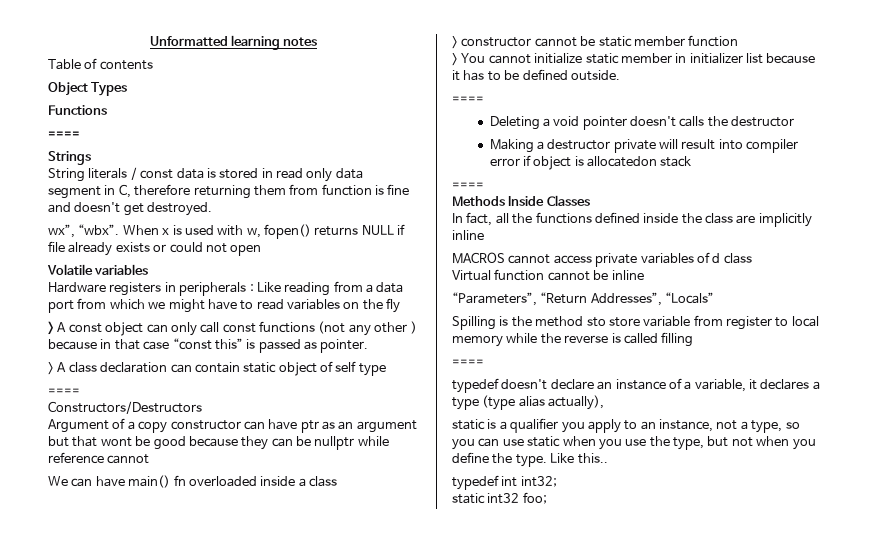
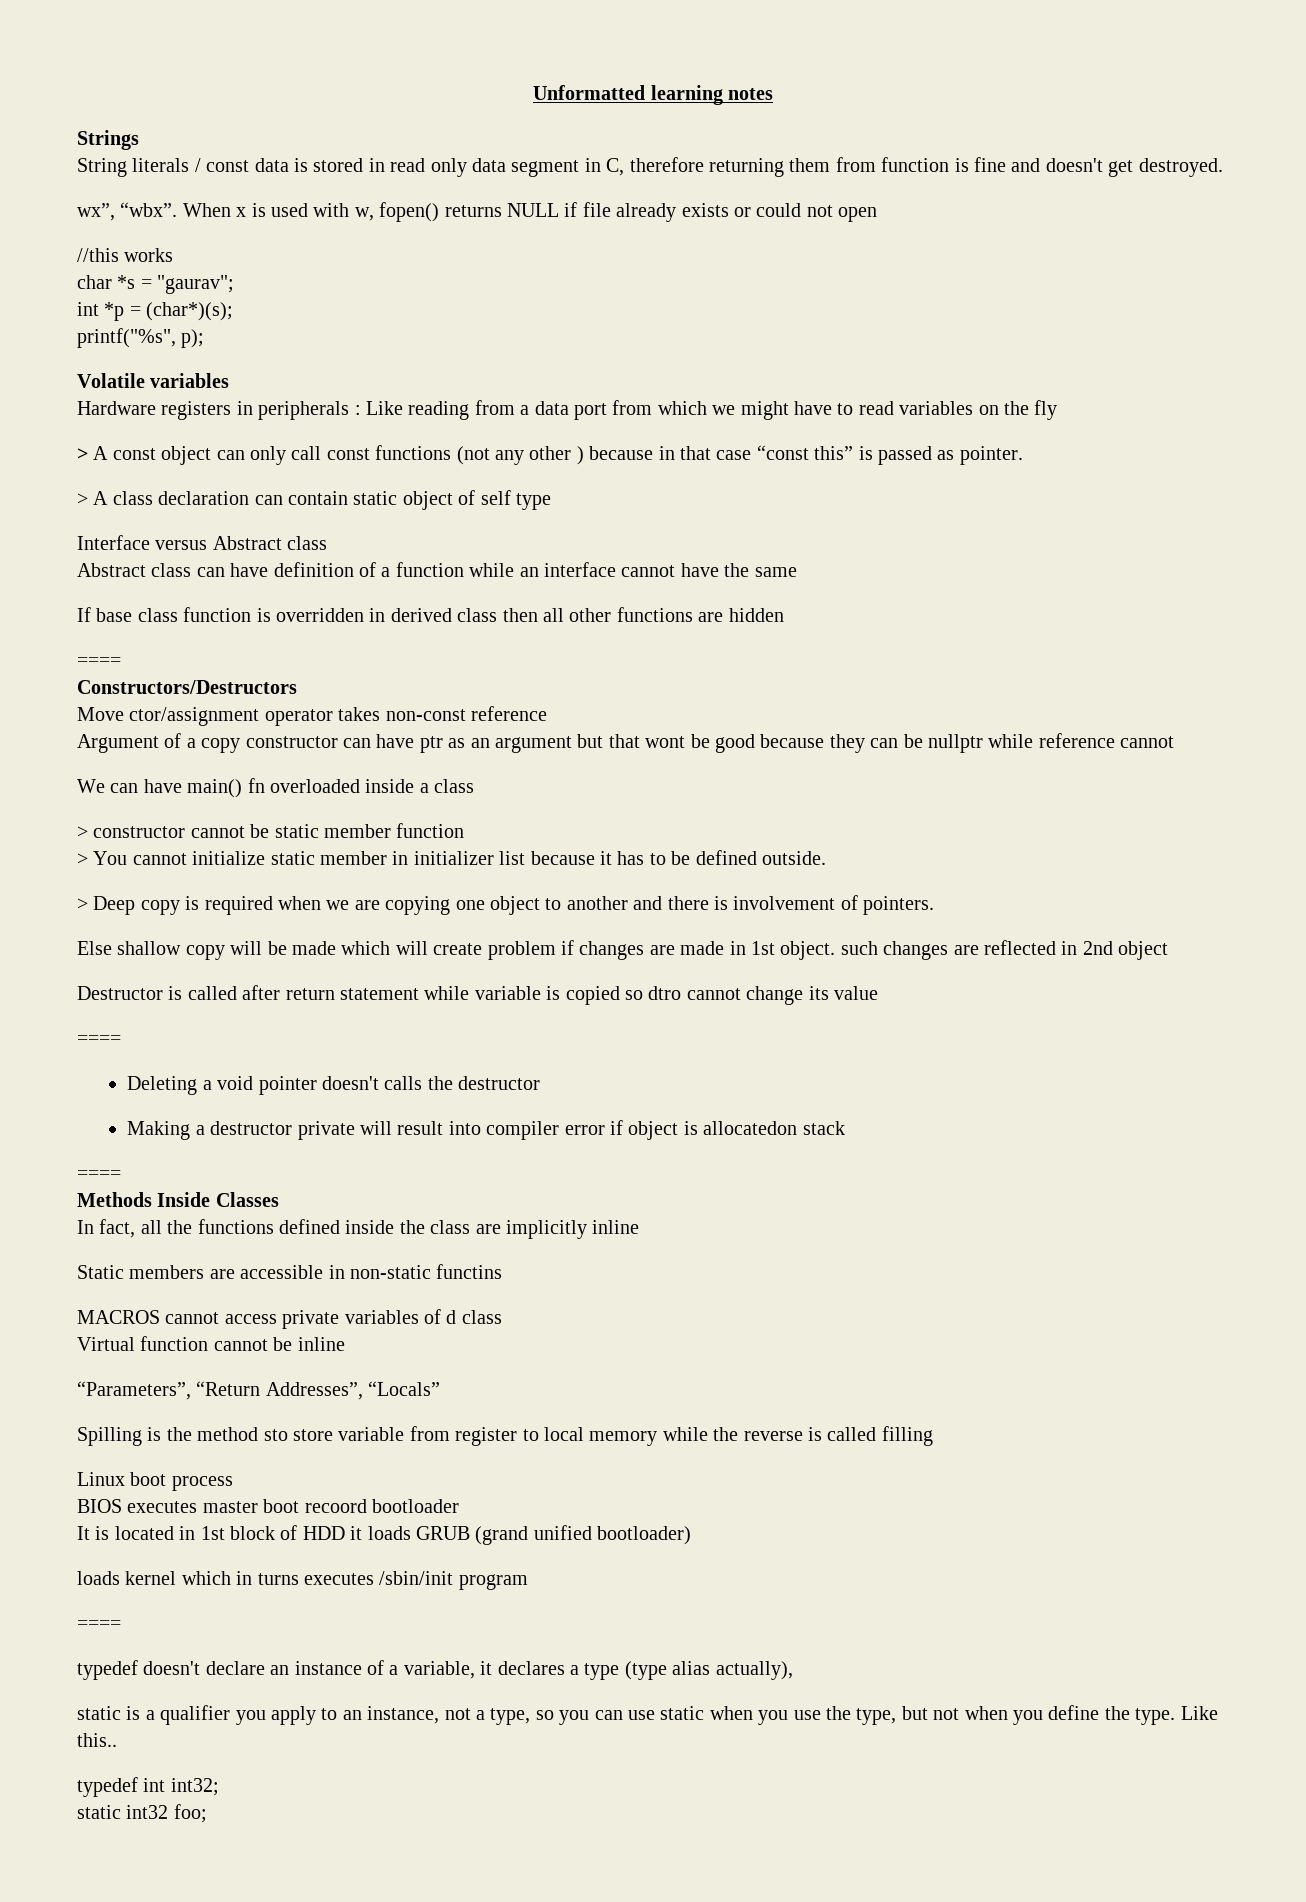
- Table of contents
- Object Types
- Functions
- ====
+ //this works
+ char *s = "gaurav";
+ int *p = (char*)(s);
+ printf("%s", p);
  > A class declaration can contain static object of self type
+ Interface versus Abstract class
+ Abstract class can have definition of a function while an interface cannot have the same
+ If base class function is overridden in derived class then all other functions are hidden
  ====
  Constructors/Destructors
+ Move ctor/assignment operator takes non-const reference
+ > Deep copy is required when we are copying one object to another and there is involvement of pointers.
+ Else shallow copy will be made which will create problem if changes are made in 1st object. such changes are reflected in 2nd object
+ Destructor is called after return statement while variable is copied so dtro cannot change its value
+ Static members are accessible in non-static functins
+ Linux boot process
+ BIOS executes master boot recoord bootloader
+ It is located in 1st block of HDD it loads GRUB (grand unified bootloader)
+ loads kernel which in turns executes /sbin/init program

